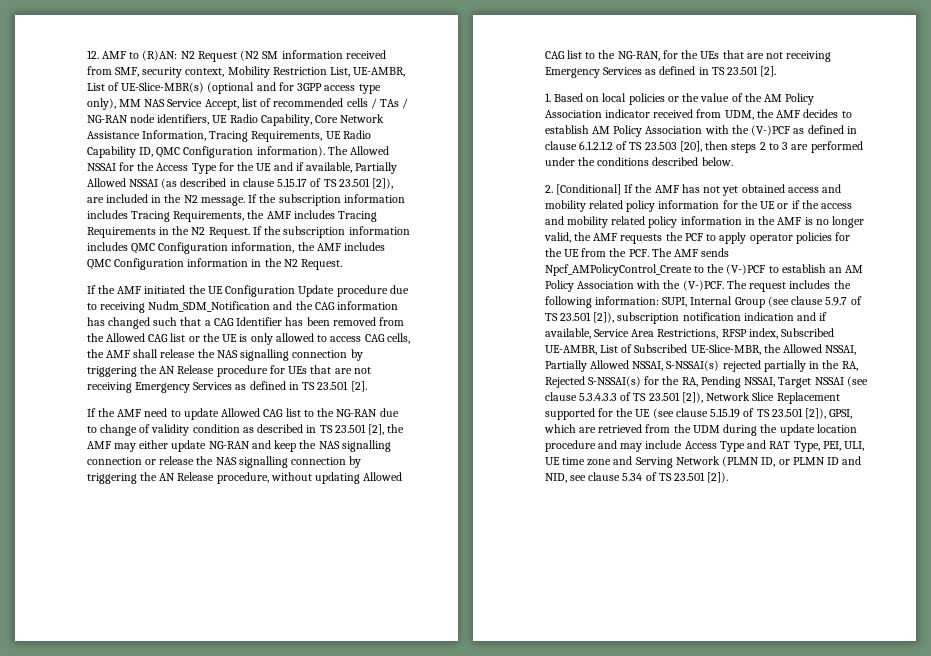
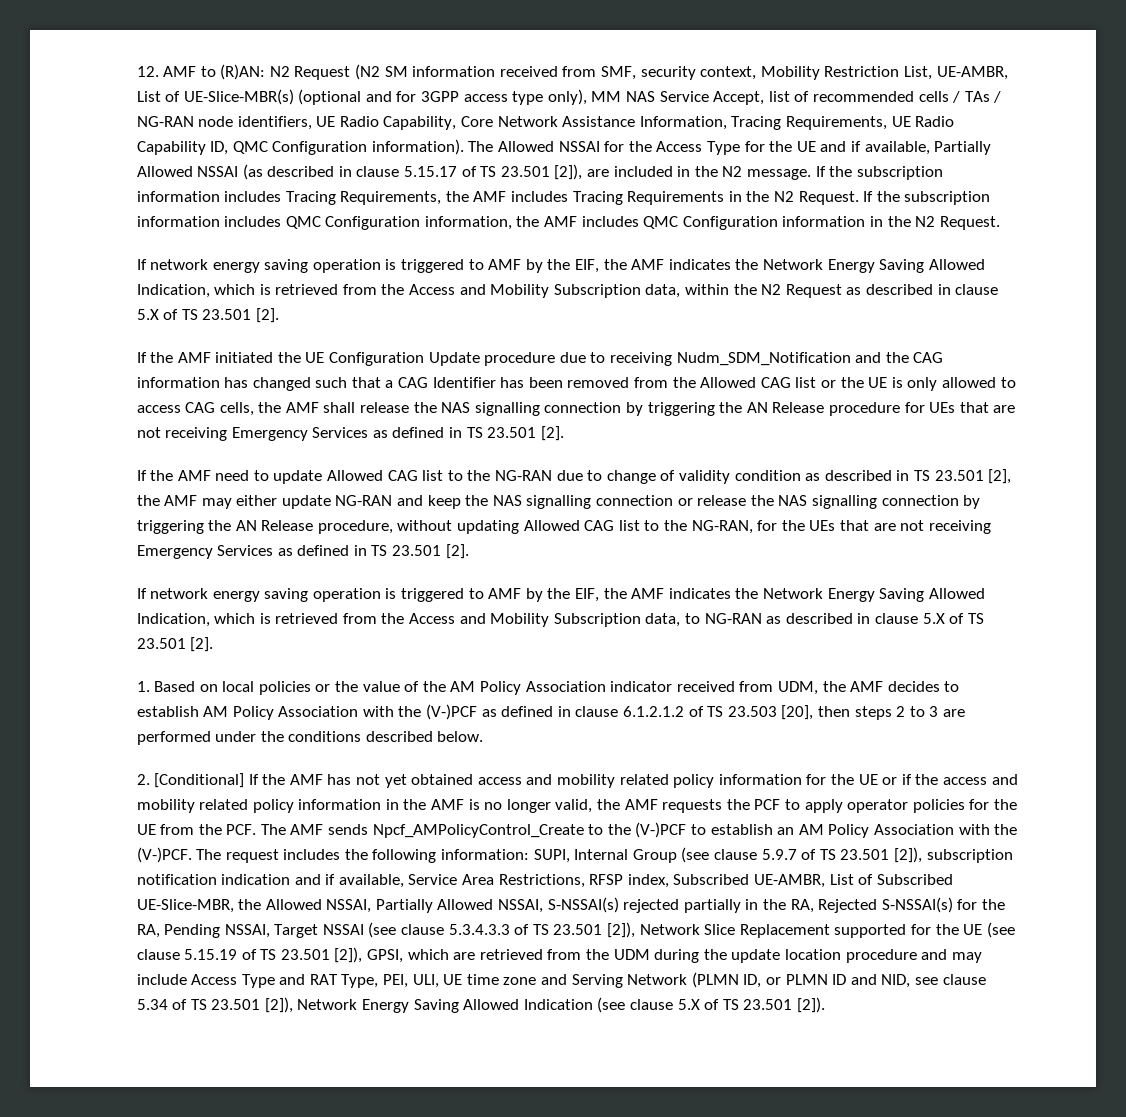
+ If network energy saving operation is triggered to AMF by the EIF, the AMF indicates the Network Energy Saving Allowed Indication, which is retrieved from the Access and Mobility Subscription data, within the N2 Request as described in clause 5.X of TS 23.501 [2].
+ If network energy saving operation is triggered to AMF by the EIF, the AMF indicates the Network Energy Saving Allowed Indication, which is retrieved from the Access and Mobility Subscription data, to NG-RAN as described in clause 5.X of TS 23.501 [2].
- SUPI, Internal Group (see clause 5.9.7 of TS 23.501 [2]), subscription notification indication and if available, Service Area Restrictions, RFSP index, Subscribed UE-AMBR, List of Subscribed UE-Slice-MBR, the Allowed NSSAI, Partially Allowed NSSAI, S-NSSAI(s) rejected partially in the RA, Rejected S-NSSAI(s) for the RA, Pending NSSAI, Target NSSAI (see clause 5.3.4.3.3 of TS 23.501 [2]), Network Slice Replacement supported for the UE (see clause 5.15.19 of TS 23.501 [2]), GPSI, which are retrieved from the UDM during the update location procedure and may include Access Type and RAT Type, PEI, ULI, UE time zone and Serving Network (PLMN ID, or PLMN ID and NID, see clause 5.34 of TS 23.501 [2]).
+ SUPI, Internal Group (see clause 5.9.7 of TS 23.501 [2]), subscription notification indication and if available, Service Area Restrictions, RFSP index, Subscribed UE-AMBR, List of Subscribed UE-Slice-MBR, the Allowed NSSAI, Partially Allowed NSSAI, S-NSSAI(s) rejected partially in the RA, Rejected S-NSSAI(s) for the RA, Pending NSSAI, Target NSSAI (see clause 5.3.4.3.3 of TS 23.501 [2]), Network Slice Replacement supported for the UE (see clause 5.15.19 of TS 23.501 [2]), GPSI, which are retrieved from the UDM during the update location procedure and may include Access Type and RAT Type, PEI, ULI, UE time zone and Serving Network (PLMN ID, or PLMN ID and NID, see clause 5.34 of TS 23.501 [2]), Network Energy Saving Allowed Indication (see clause 5.X of TS 23.501 [2]).

